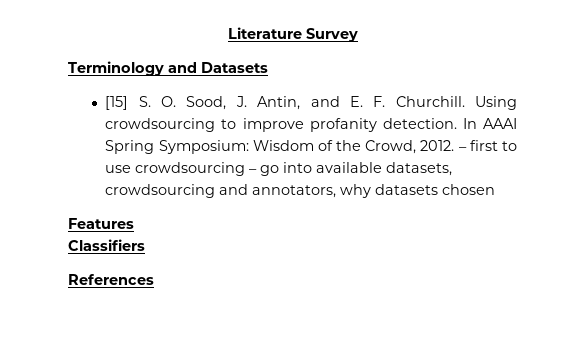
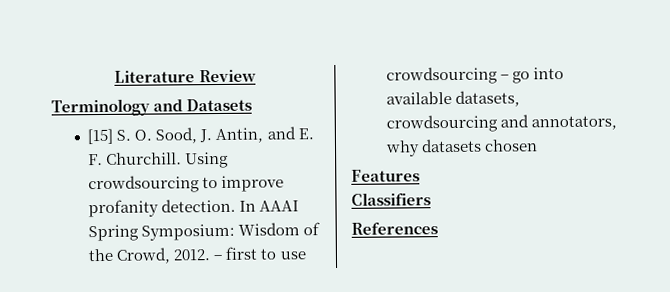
- Literature Survey
+ Literature Review

